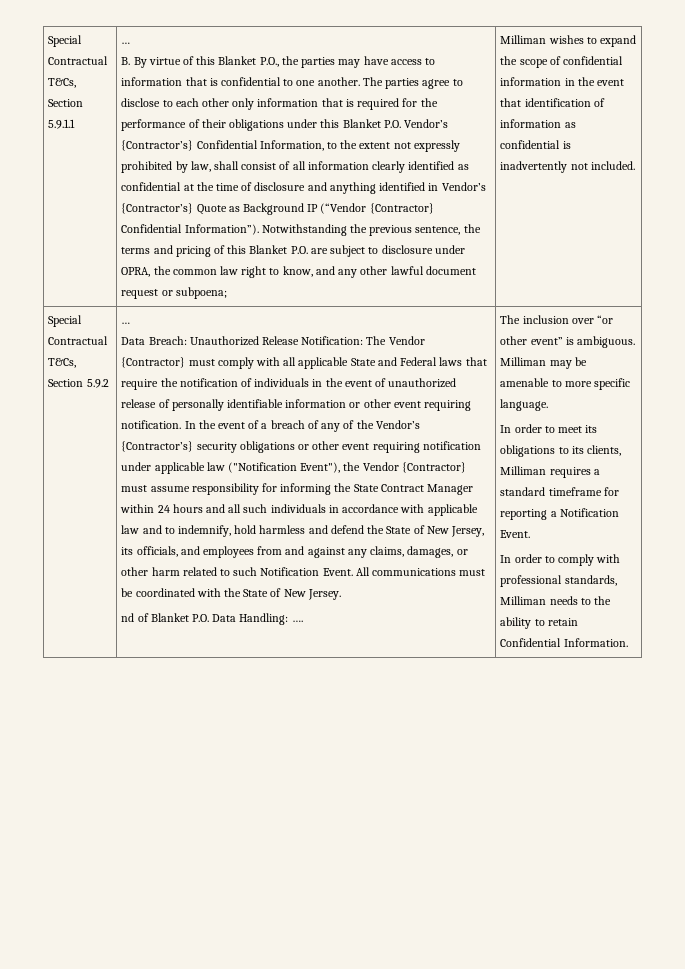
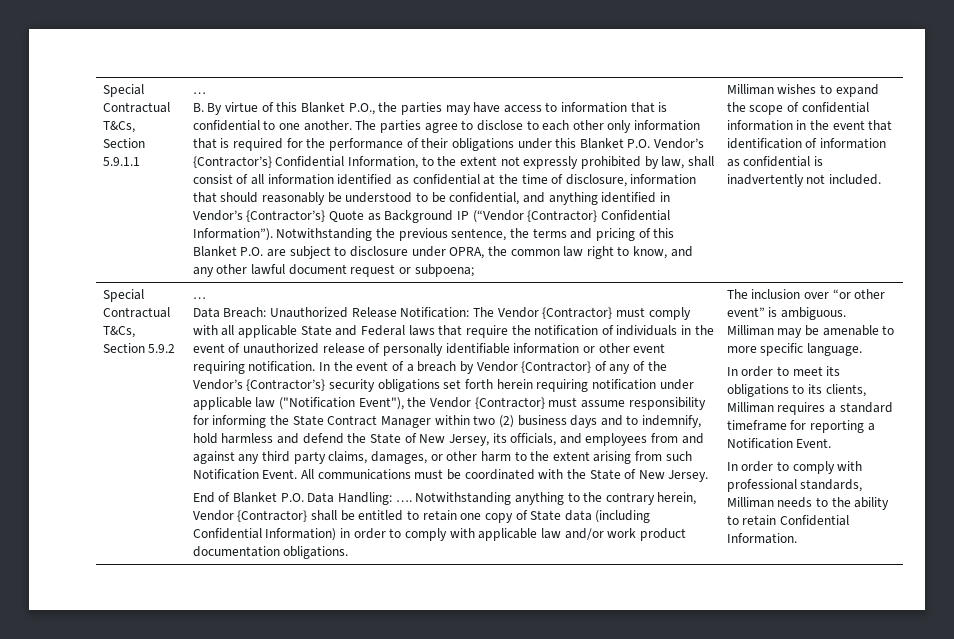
- The parties agree to disclose to each other only information that is required for the performance of their obligations under this Blanket P.O. Vendor’s {Contractor’s} Confidential Information, to the extent not expressly prohibited by law, shall consist of all information clearly identified as confidential at the time of disclosure and anything identified in Vendor’s {Contractor’s} Quote as Background IP (“Vendor {Contractor} Confidential Information”).
+ The parties agree to disclose to each other only information that is required for the performance of their obligations under this Blanket P.O. Vendor’s {Contractor’s} Confidential Information, to the extent not expressly prohibited by law, shall consist of all information identified as confidential at the time of disclosure, information that should reasonably be understood to be confidential, and anything identified in Vendor’s {Contractor’s} Quote as Background IP (“Vendor {Contractor} Confidential Information”).
- In the event of a breach of any of the Vendor’s {Contractor’s} security obligations or other event requiring notification under applicable law ("Notification Event"), the Vendor {Contractor} must assume responsibility for informing the State Contract Manager within 24 hours and all such individuals in accordance with applicable law and to indemnify, hold harmless and defend the State of New Jersey, its officials, and employees from and against any claims, damages, or other harm related to such Notification Event.
+ In the event of a breach by Vendor {Contractor} of any of the Vendor’s {Contractor’s} security obligations set forth herein requiring notification under applicable law ("Notification Event"), the Vendor {Contractor} must assume responsibility for informing the State Contract Manager within two (2) business days and to indemnify, hold harmless and defend the State of New Jersey, its officials, and employees from and against any third party claims, damages, or other harm to the extent arising from such Notification Event.
- nd of Blanket P.O. Data Handling: ….
+ End of Blanket P.O. Data Handling: …. Notwithstanding anything to the contrary herein, Vendor {Contractor} shall be entitled to retain one copy of State data (including Confidential Information) in order to comply with applicable law and/or work product documentation obligations.

